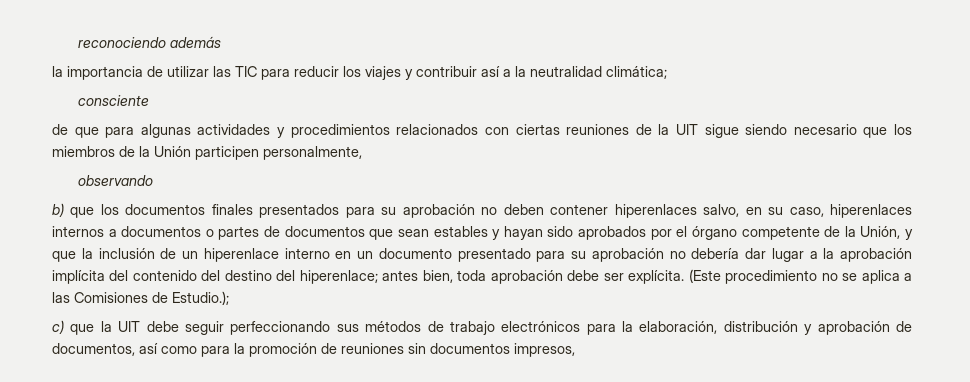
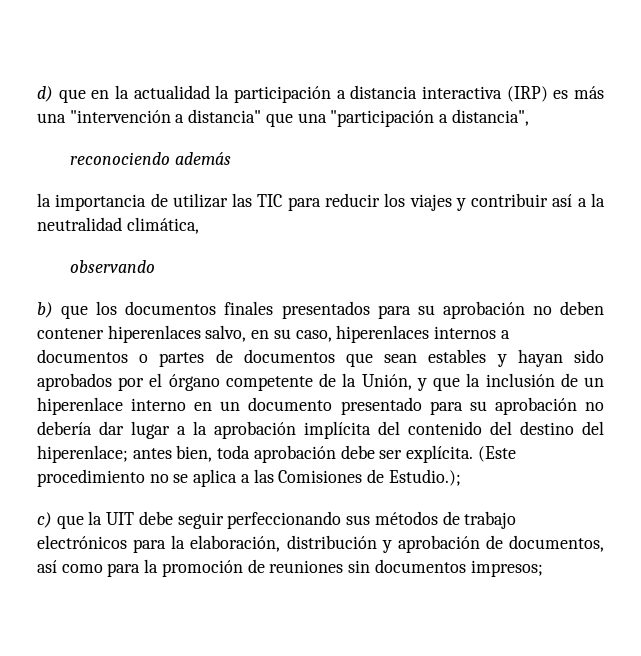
+ d) que en la actualidad la participación a distancia interactiva (IRP) es más una "intervención a distancia" que una "participación a distancia",
- la importancia de utilizar las TIC para reducir los viajes y contribuir así a la neutralidad climática;
- consciente
- de que para algunas actividades y procedimientos relacionados con ciertas reuniones de la UIT sigue siendo necesario que los miembros de la Unión participen personalmente,
+ la importancia de utilizar las TIC para reducir los viajes y contribuir así a la neutralidad climática,
- c) que la UIT debe seguir perfeccionando sus métodos de trabajo electrónicos para la elaboración, distribución y aprobación de documentos, así como para la promoción de reuniones sin documentos impresos,
+ c) que la UIT debe seguir perfeccionando sus métodos de trabajo electrónicos para la elaboración, distribución y aprobación de documentos, así como para la promoción de reuniones sin documentos impresos;

